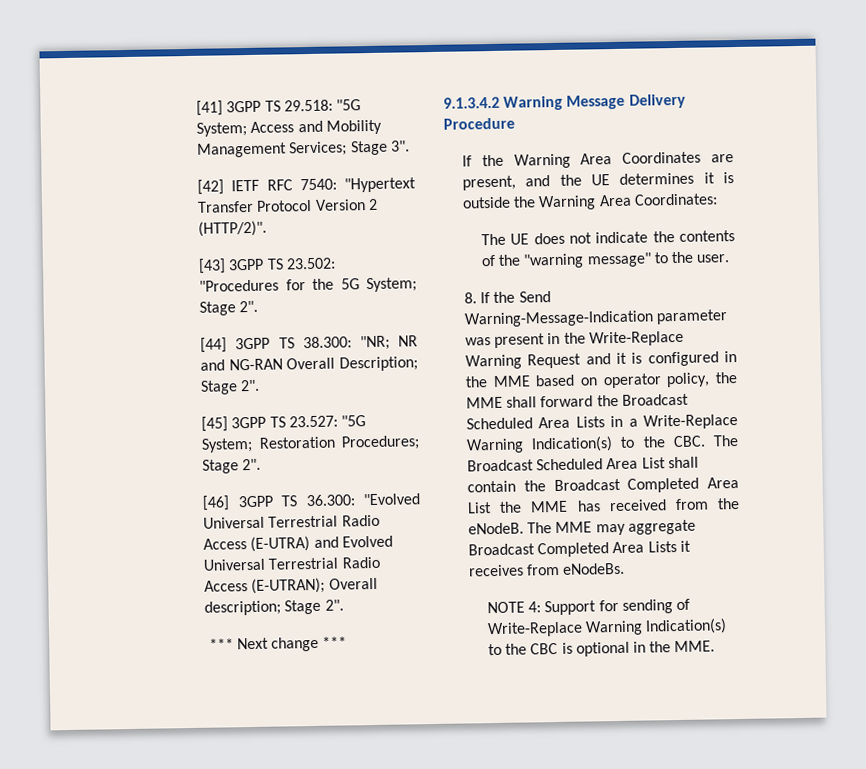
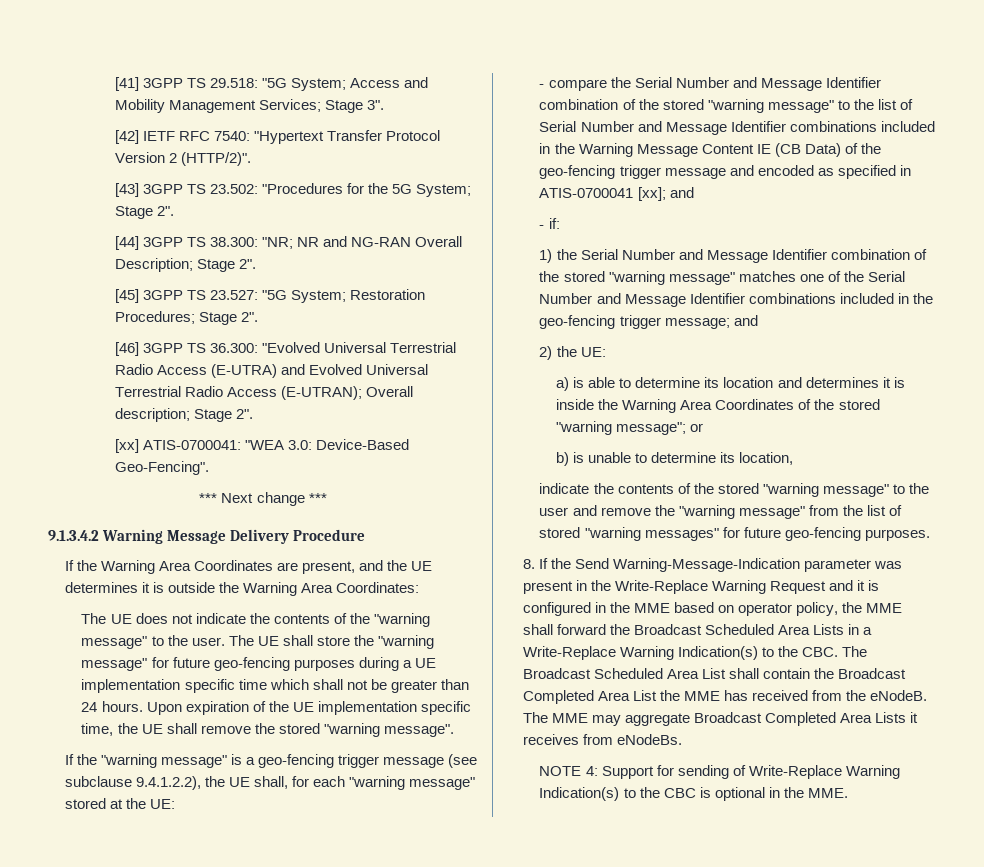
+ [xx] ATIS-0700041: "WEA 3.0: Device-Based Geo-Fencing".
+ The UE shall store the "warning message" for future geo-fencing purposes during a UE implementation specific time which shall not be greater than 24 hours. Upon expiration of the UE implementation specific time, the UE shall remove the stored "warning message".
+ If the "warning message" is a geo-fencing trigger message (see subclause 9.4.1.2.2), the UE shall, for each "warning message" stored at the UE:
+ - compare the Serial Number and Message Identifier combination of the stored "warning message" to the list of Serial Number and Message Identifier combinations included in the Warning Message Content IE (CB Data) of the geo-fencing trigger message and encoded as specified in ATIS-0700041 [xx]; and
+ - if:
+ 1) the Serial Number and Message Identifier combination of the stored "warning message" matches one of the Serial Number and Message Identifier combinations included in the geo-fencing trigger message; and
+ 2) the UE:
+ a) is able to determine its location and determines it is inside the Warning Area Coordinates of the stored "warning message"; or
+ b) is unable to determine its location,
+ indicate the contents of the stored "warning message" to the user and remove the "warning message" from the list of stored "warning messages" for future geo-fencing purposes.

